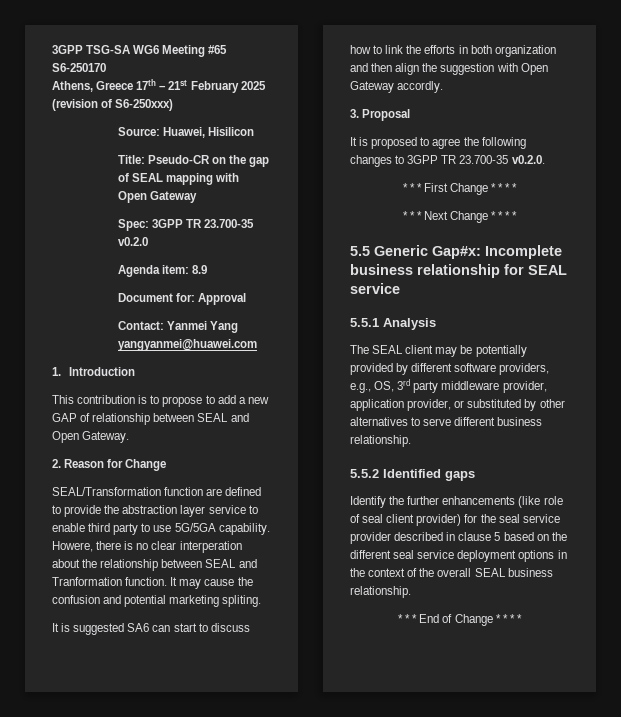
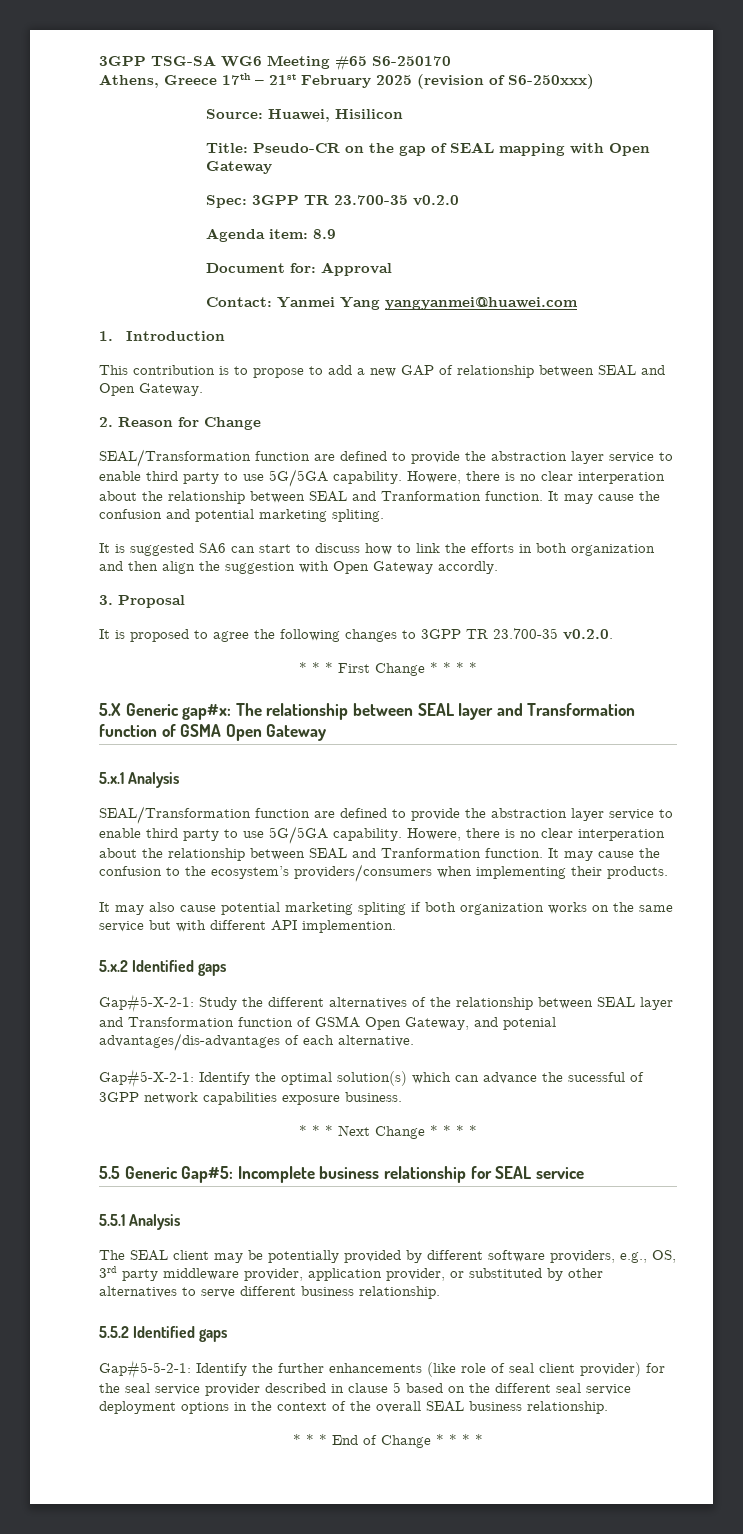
+ 5.X Generic gap#x: The relationship between SEAL layer and Transformation function of GSMA Open Gateway
+ 5.x.1 Analysis
+ SEAL/Transformation function are defined to provide the abstraction layer service to enable third party to use 5G/5GA capability. Howere, there is no clear interperation about the relationship between SEAL and Tranformation function. It may cause the confusion to the ecosystem’s providers/consumers when implementing their products.
+ It may also cause potential marketing spliting if both organization works on the same service but with different API implemention.
+ 5.x.2 Identified gaps
+ Gap#5-X-2-1: Study the different alternatives of the relationship between SEAL layer and Transformation function of GSMA Open Gateway, and potenial advantages/dis-advantages of each alternative.
+ Gap#5-X-2-1: Identify the optimal solution(s) which can advance the sucessful of 3GPP network capabilities exposure business.
- 5.5 Generic Gap#x: Incomplete business relationship for SEAL service
+ 5.5 Generic Gap#5: Incomplete business relationship for SEAL service
- Identify the further enhancements (like role of seal client provider) for the seal service provider described in clause 5 based on the different seal service deployment options in the context of the overall SEAL business relationship.
+ Gap#5-5-2-1: Identify the further enhancements (like role of seal client provider) for the seal service provider described in clause 5 based on the different seal service deployment options in the context of the overall SEAL business relationship.

